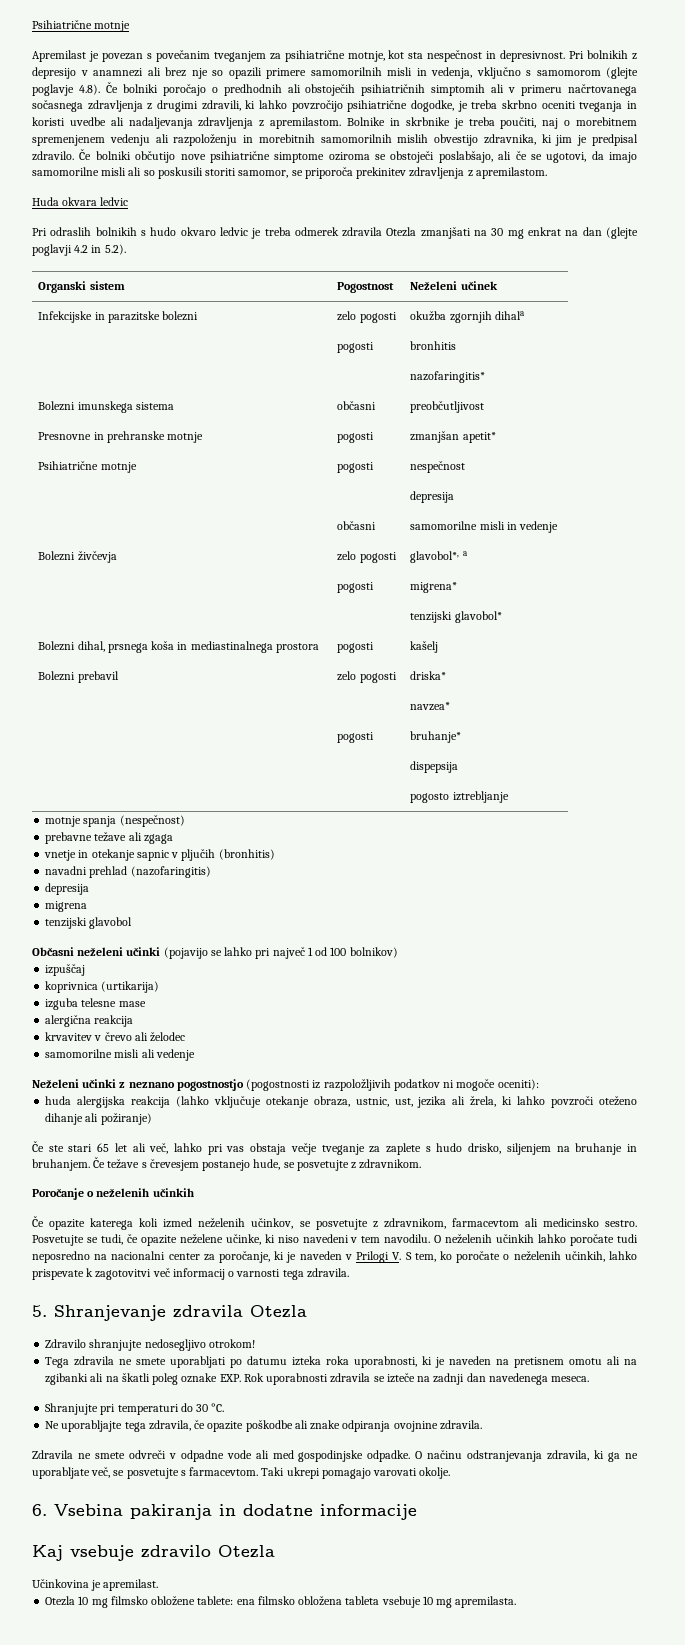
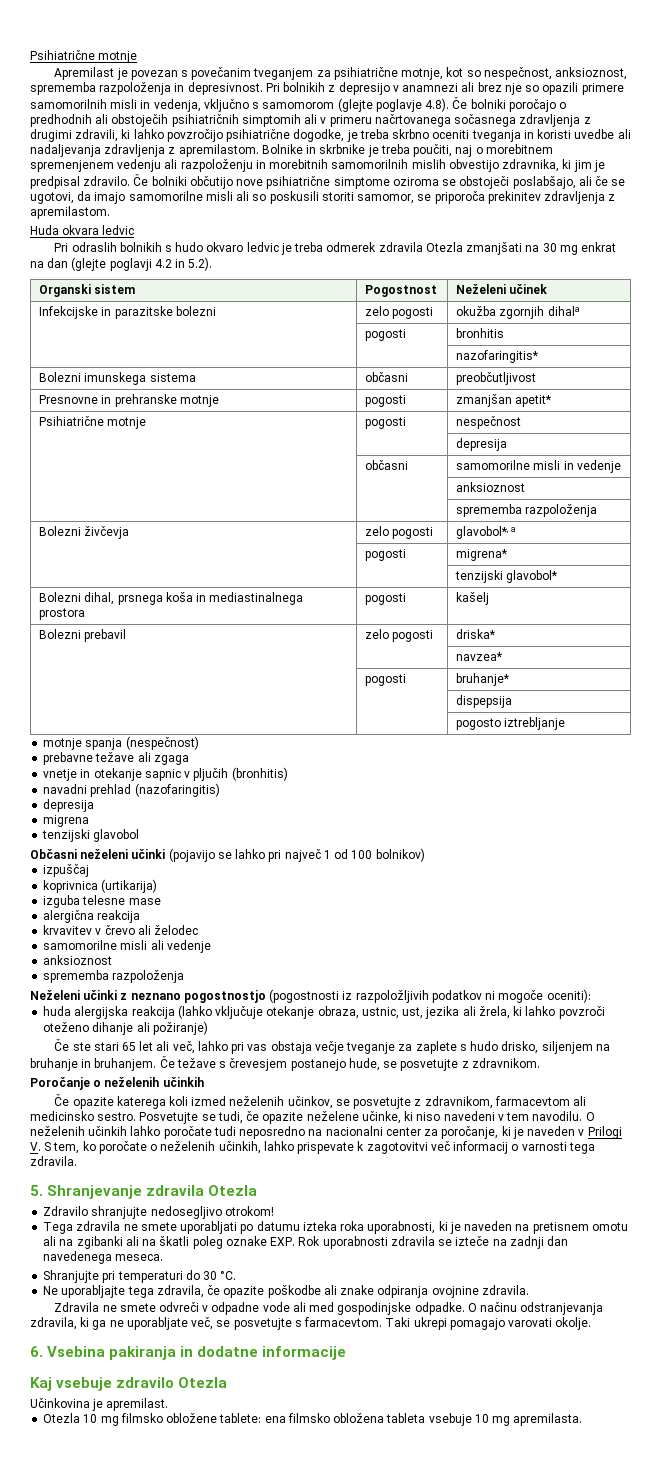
- Apremilast je povezan s povečanim tveganjem za psihiatrične motnje, kot sta nespečnost in depresivnost.
+ Apremilast je povezan s povečanim tveganjem za psihiatrične motnje, kot so nespečnost, anksioznost, sprememba razpoloženja in depresivnost.
+ | | anksioznost
+ | | sprememba razpoloženja
  samomorilne misli ali vedenje
+ anksioznost
+ sprememba razpoloženja

